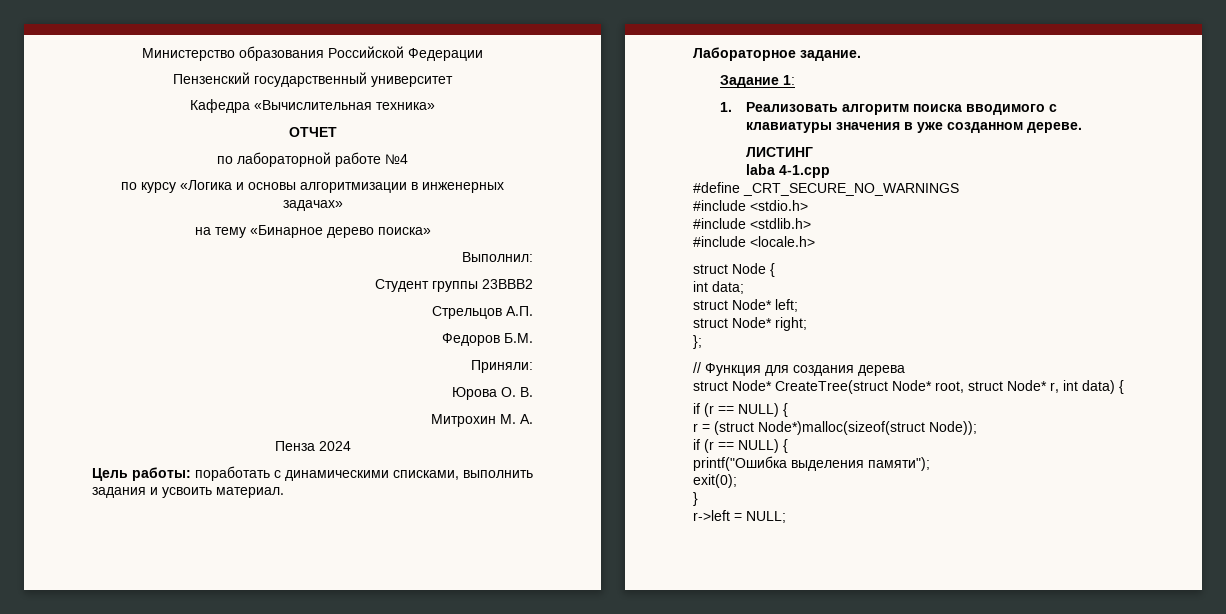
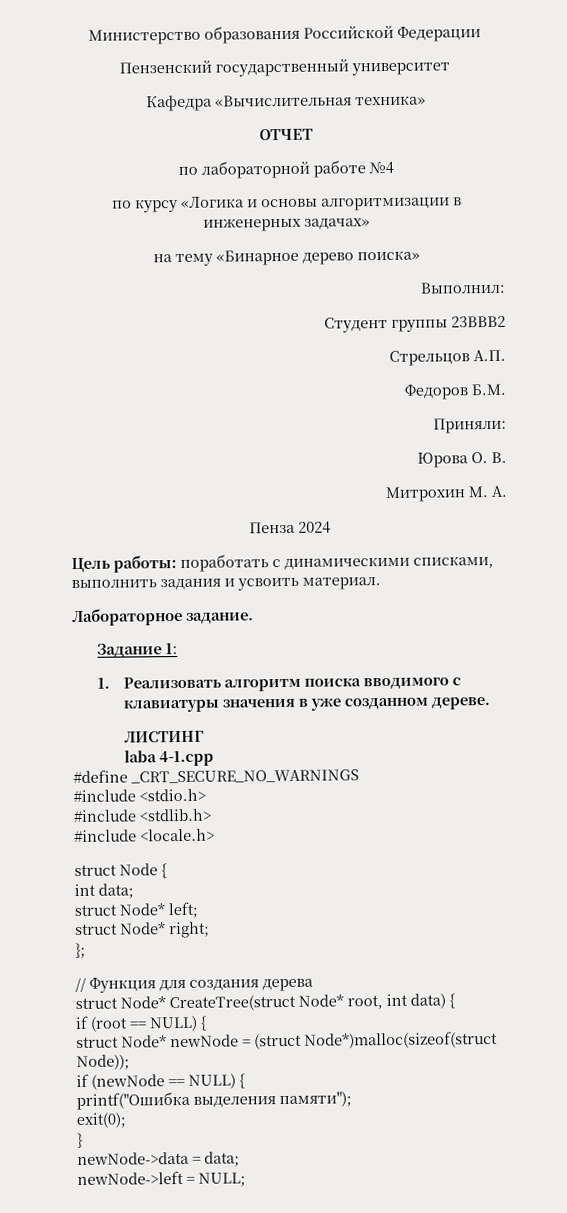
- struct Node* CreateTree(struct Node* root, struct Node* r, int data) {
- if (r == NULL) {
- r = (struct Node*)malloc(sizeof(struct Node));
- if (r == NULL) {
+ struct Node* CreateTree(struct Node* root, int data) {
+ if (root == NULL) {
+ struct Node* newNode = (struct Node*)malloc(sizeof(struct Node));
+ if (newNode == NULL) {
- r->left = NULL;
+ newNode->data = data;
+ newNode->left = NULL;

